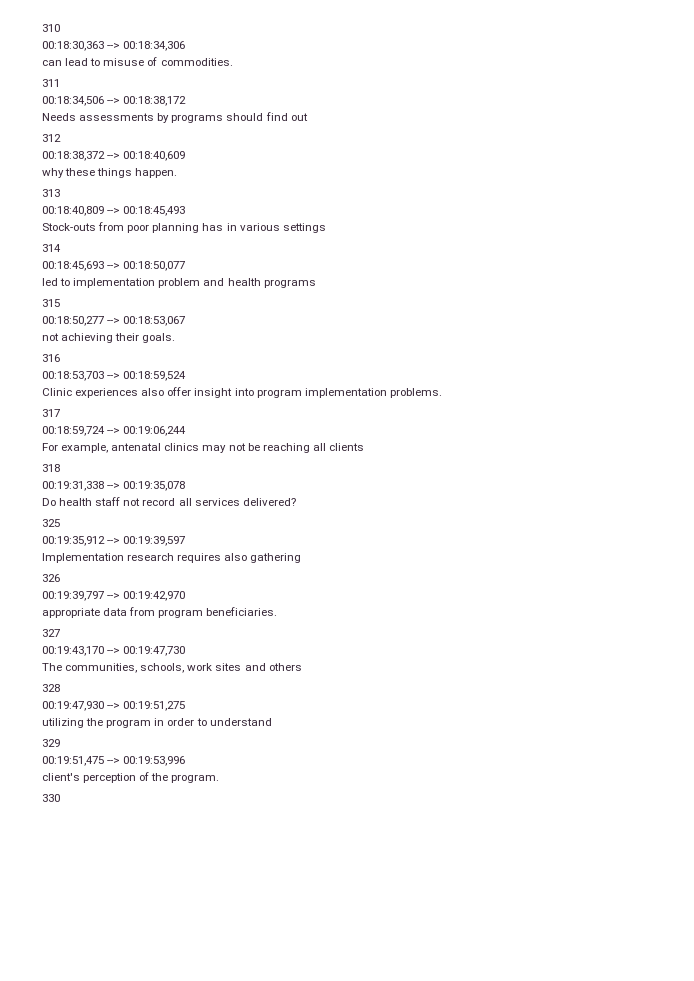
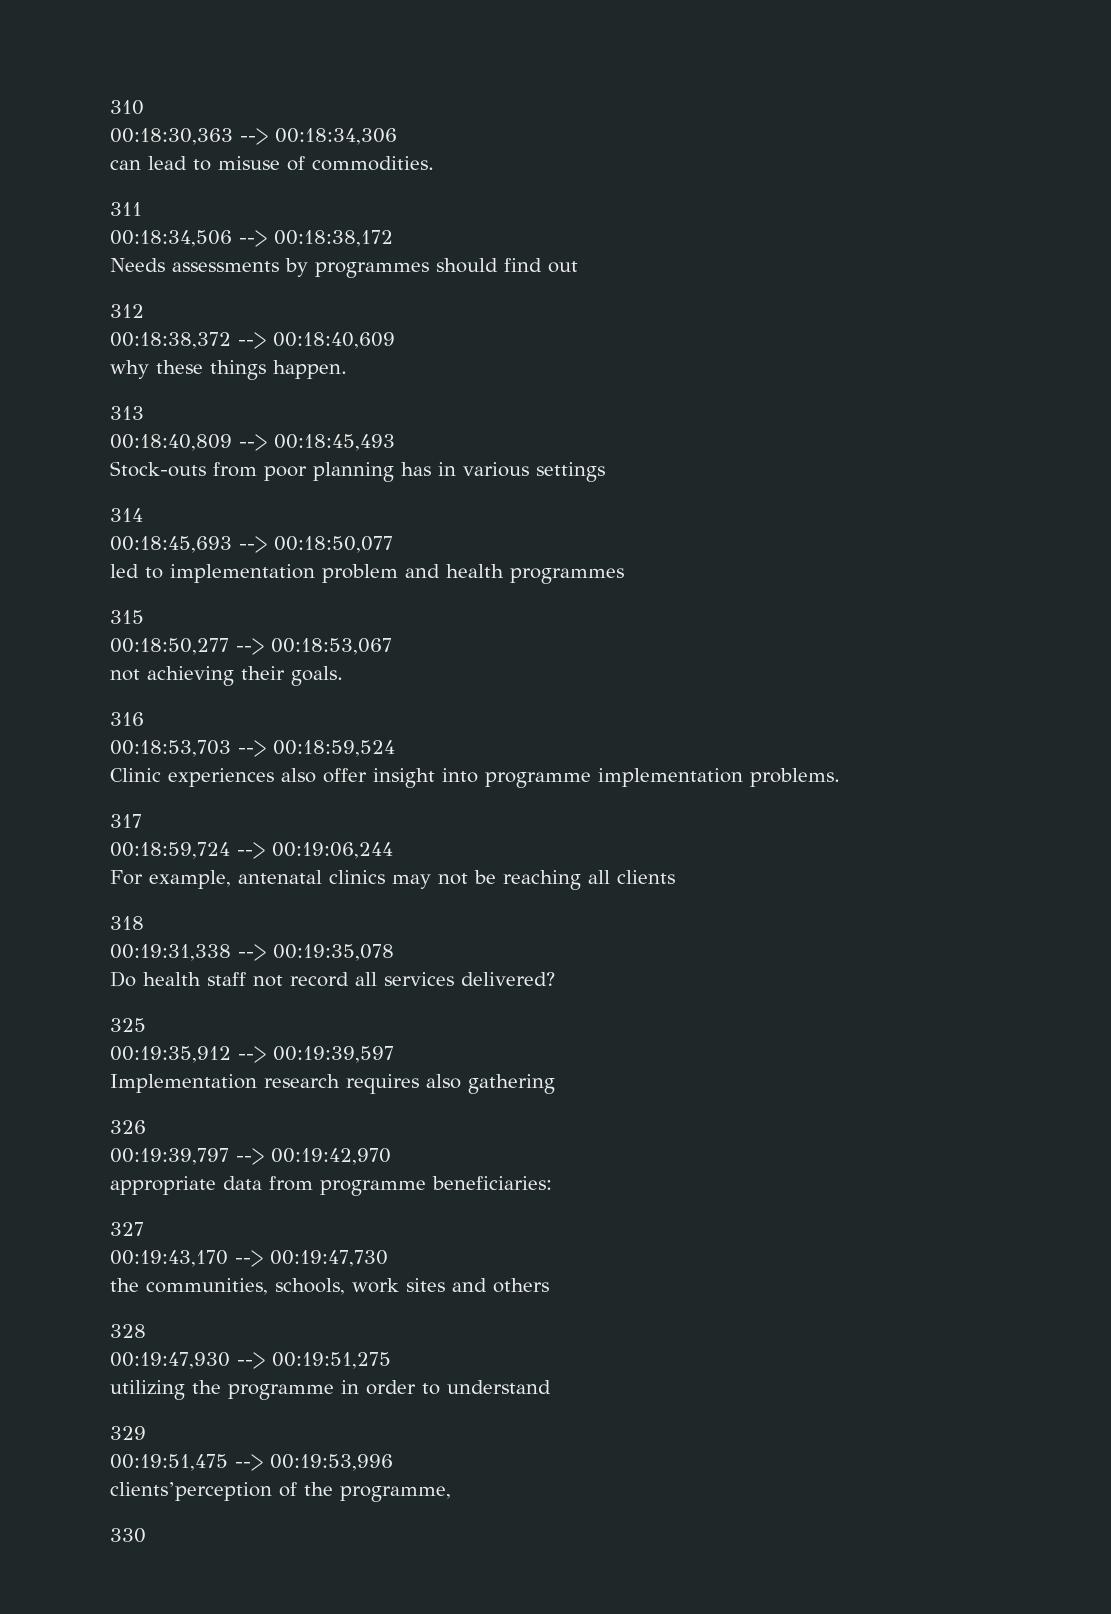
- Needs assessments by programs should find out
+ Needs assessments by programmes should find out
- led to implementation problem and health programs
+ led to implementation problem and health programmes
- Clinic experiences also offer insight into program implementation problems.
+ Clinic experiences also offer insight into programme implementation problems.
- appropriate data from program beneficiaries.
+ appropriate data from programme beneficiaries:
- The communities, schools, work sites and others
+ the communities, schools, work sites and others
- utilizing the program in order to understand
+ utilizing the programme in order to understand
- client's perception of the program.
+ clients’perception of the programme,

